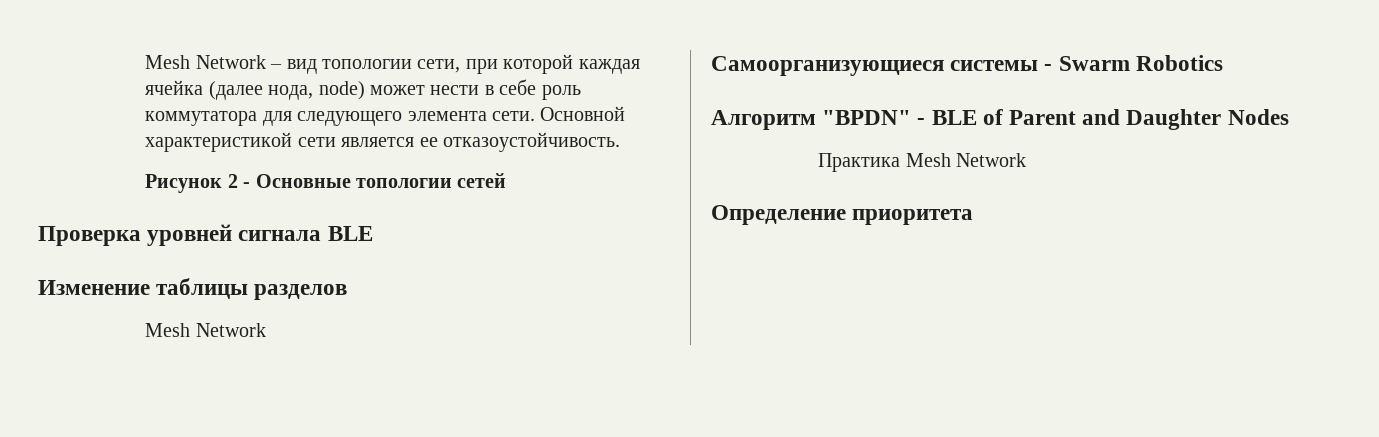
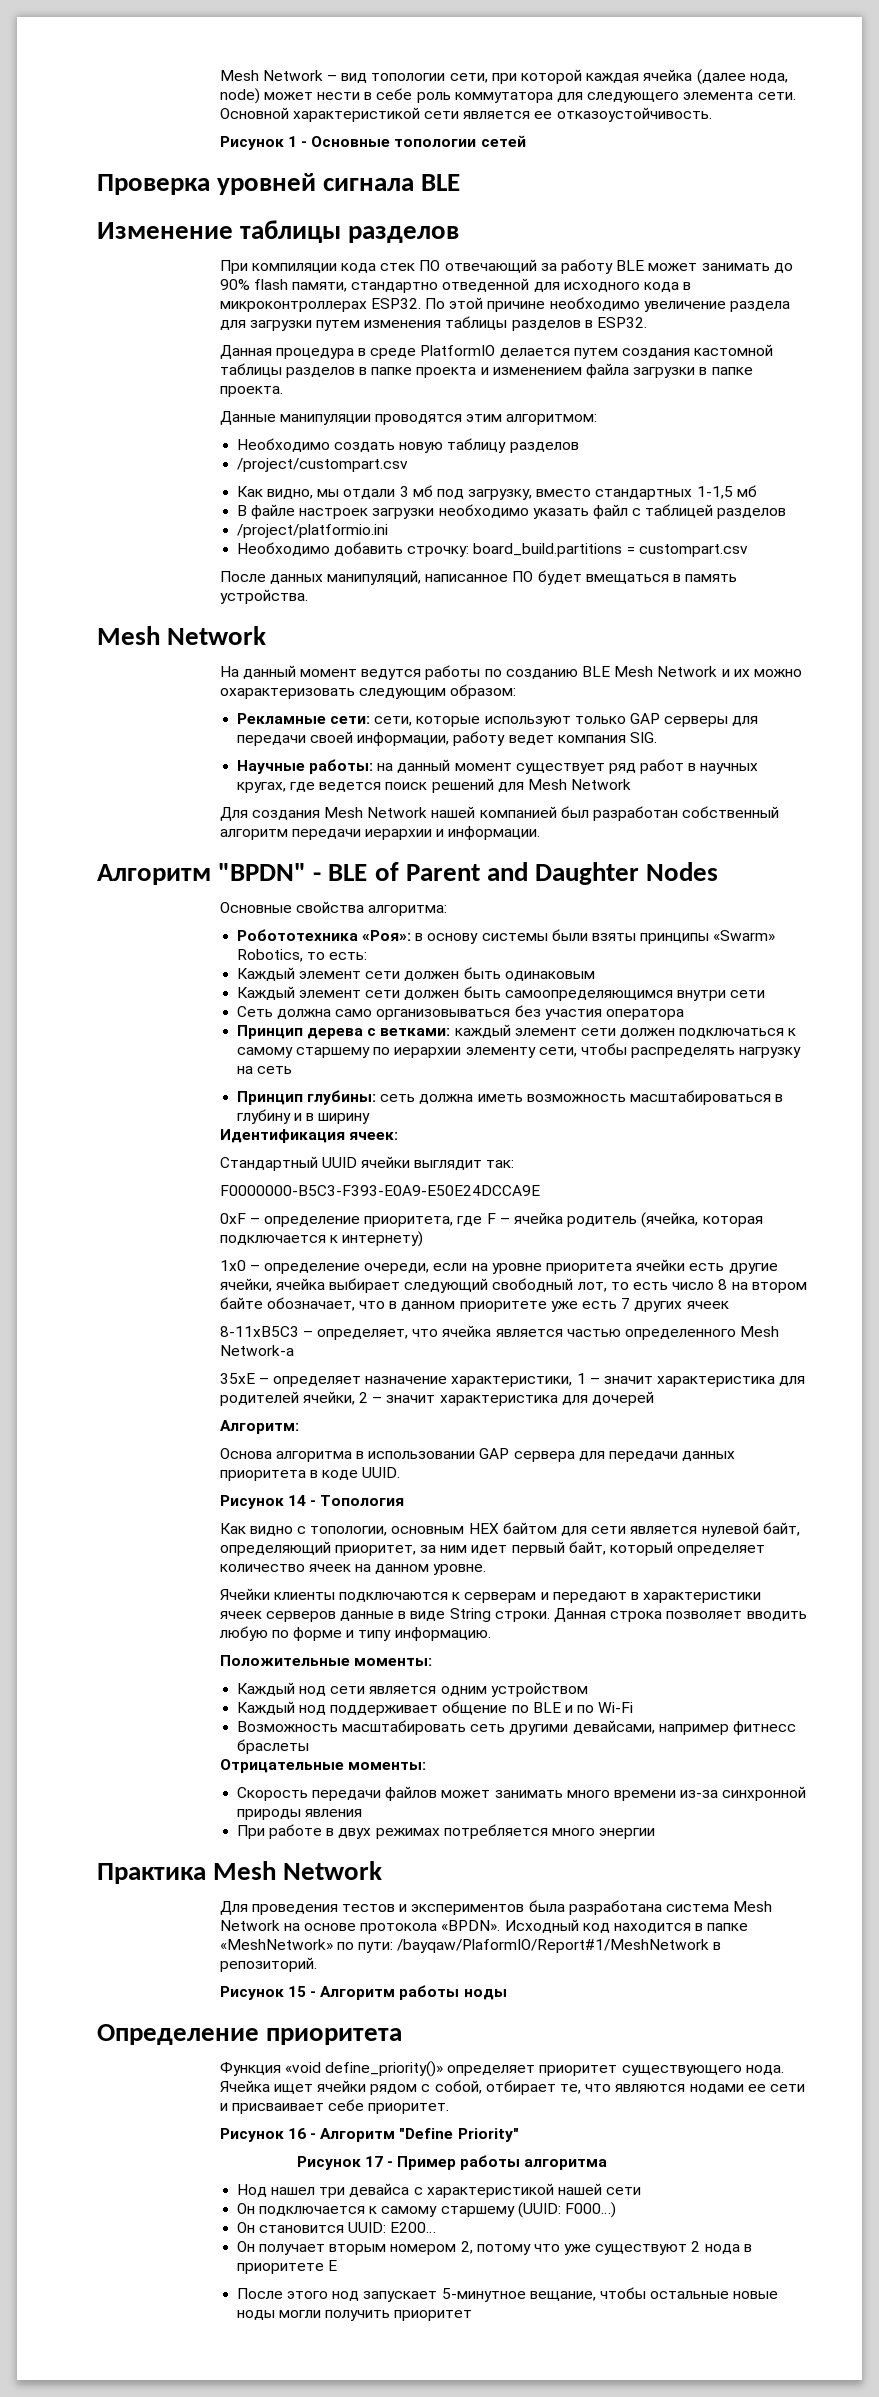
- Рисунок 2 - Основные топологии сетей
+ Рисунок 1 - Основные топологии сетей
  Изменение таблицы разделов
+ При компиляции кода стек ПО отвечающий за работу BLE может занимать до 90% flash памяти, стандартно отведенной для исходного кода в микроконтроллерах ESP32. По этой причине необходимо увеличение раздела для загрузки путем изменения таблицы разделов в ESP32.
+ Данная процедура в среде PlatformIO делается путем создания кастомной таблицы разделов в папке проекта и изменением файла загрузки в папке проекта.
+ Данные манипуляции проводятся этим алгоритмом:
+ Необходимо создать новую таблицу разделов
+ /project/custompart.csv
+ Как видно, мы отдали 3 мб под загрузку, вместо стандартных 1-1,5 мб
+ В файле настроек загрузки необходимо указать файл с таблицей разделов
+ /project/platformio.ini
+ Необходимо добавить строчку: board_build.partitions = custompart.csv
+ После данных манипуляций, написанное ПО будет вмещаться в память устройства.
  Mesh Network
- Самоорганизующиеся системы - Swarm Robotics
+ На данный момент ведутся работы по созданию BLE Mesh Network и их можно охарактеризовать следующим образом:
+ Рекламные сети: сети, которые используют только GAP серверы для передачи своей информации, работу ведет компания SIG.
+ Научные работы: на данный момент существует ряд работ в научных кругах, где ведется поиск решений для Mesh Network
+ Для создания Mesh Network нашей компанией был разработан собственный алгоритм передачи иерархии и информации.
+ Основные свойства алгоритма:
+ Робототехника «Роя»: в основу системы были взяты принципы «Swarm» Robotics, то есть:
+ Каждый элемент сети должен быть одинаковым
+ Каждый элемент сети должен быть самоопределяющимся внутри сети
+ Сеть должна само организовываться без участия оператора
+ Принцип дерева с ветками: каждый элемент сети должен подключаться к самому старшему по иерархии элементу сети, чтобы распределять нагрузку на сеть
+ Принцип глубины: сеть должна иметь возможность масштабироваться в глубину и в ширину
+ Идентификация ячеек:
+ Стандартный UUID ячейки выглядит так:
+ F0000000-B5C3-F393-E0A9-E50E24DCCA9E
+ 0хF – определение приоритета, где F – ячейка родитель (ячейка, которая подключается к интернету)
+ 1х0 – определение очереди, если на уровне приоритета ячейки есть другие ячейки, ячейка выбирает следующий свободный лот, то есть число 8 на втором байте обозначает, что в данном приоритете уже есть 7 других ячеек
+ 8-11хB5С3 – определяет, что ячейка является частью определенного Mesh Network-а
+ 35хE – определяет назначение характеристики, 1 – значит характеристика для родителей ячейки, 2 – значит характеристика для дочерей
+ Алгоритм:
+ Основа алгоритма в использовании GAP сервера для передачи данных приоритета в коде UUID.
+ Рисунок 14 - Топология
+ Как видно с топологии, основным HEX байтом для сети является нулевой байт, определяющий приоритет, за ним идет первый байт, который определяет количество ячеек на данном уровне.
+ Ячейки клиенты подключаются к серверам и передают в характеристики ячеек серверов данные в виде String строки. Данная строка позволяет вводить любую по форме и типу информацию.
+ Положительные моменты:
+ Каждый нод сети является одним устройством
+ Каждый нод поддерживает общение по BLE и по Wi-Fi
+ Возможность масштабировать сеть другими девайсами, например фитнесс браслеты
+ Отрицательные моменты:
+ Скорость передачи файлов может занимать много времени из-за синхронной природы явления
+ При работе в двух режимах потребляется много энергии
  Практика Mesh Network
+ Для проведения тестов и экспериментов была разработана система Mesh Network на основе протокола «BPDN». Исходный код находится в папке «MeshNetwork» по пути: /bayqaw/PlaformIO/Report#1/MeshNetwork в репозиторий.
+ Рисунок 15 - Алгоритм работы ноды
  Определение приоритета
+ Функция «void define_priority()» определяет приоритет существующего нода. Ячейка ищет ячейки рядом с собой, отбирает те, что являются нодами ее сети и присваивает себе приоритет.
+ Рисунок 16 - Алгоритм "Define Priority"
+ Рисунок 17 - Пример работы алгоритма
+ Нод нашел три девайса с характеристикой нашей сети
+ Он подключается к самому старшему (UUID: F000…)
+ Он становится UUID: E200…
+ Он получает вторым номером 2, потому что уже существуют 2 нода в приоритете Е
+ После этого нод запускает 5-минутное вещание, чтобы остальные новые ноды могли получить приоритет

